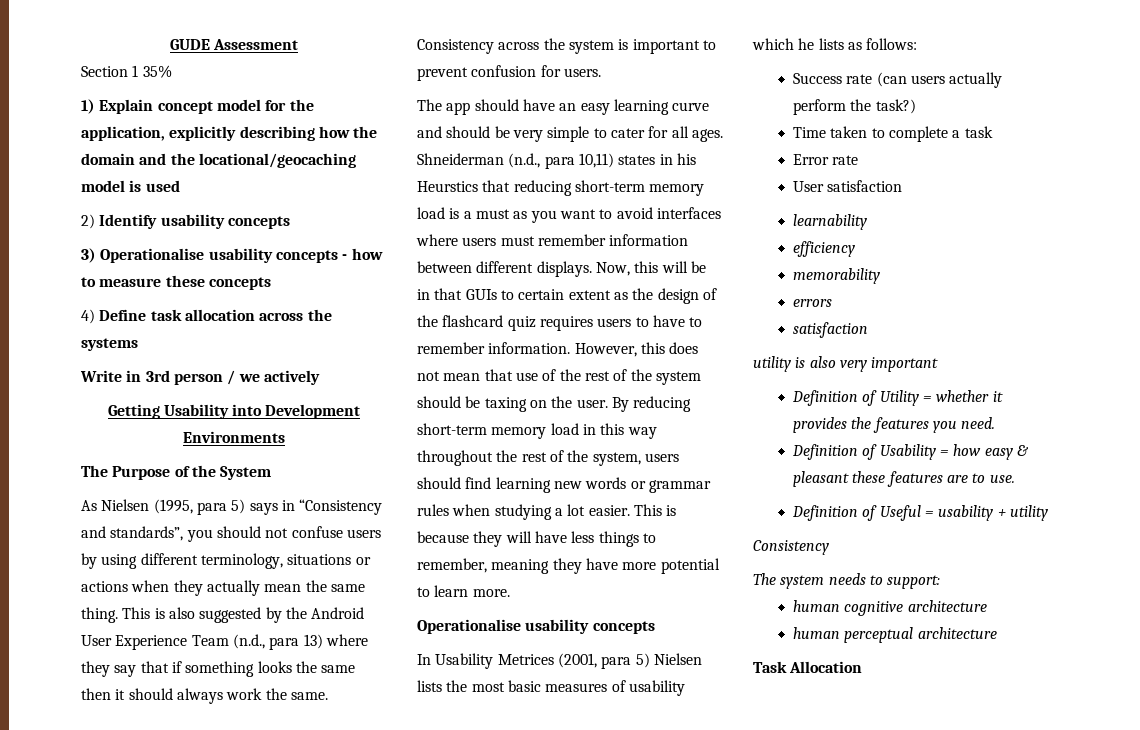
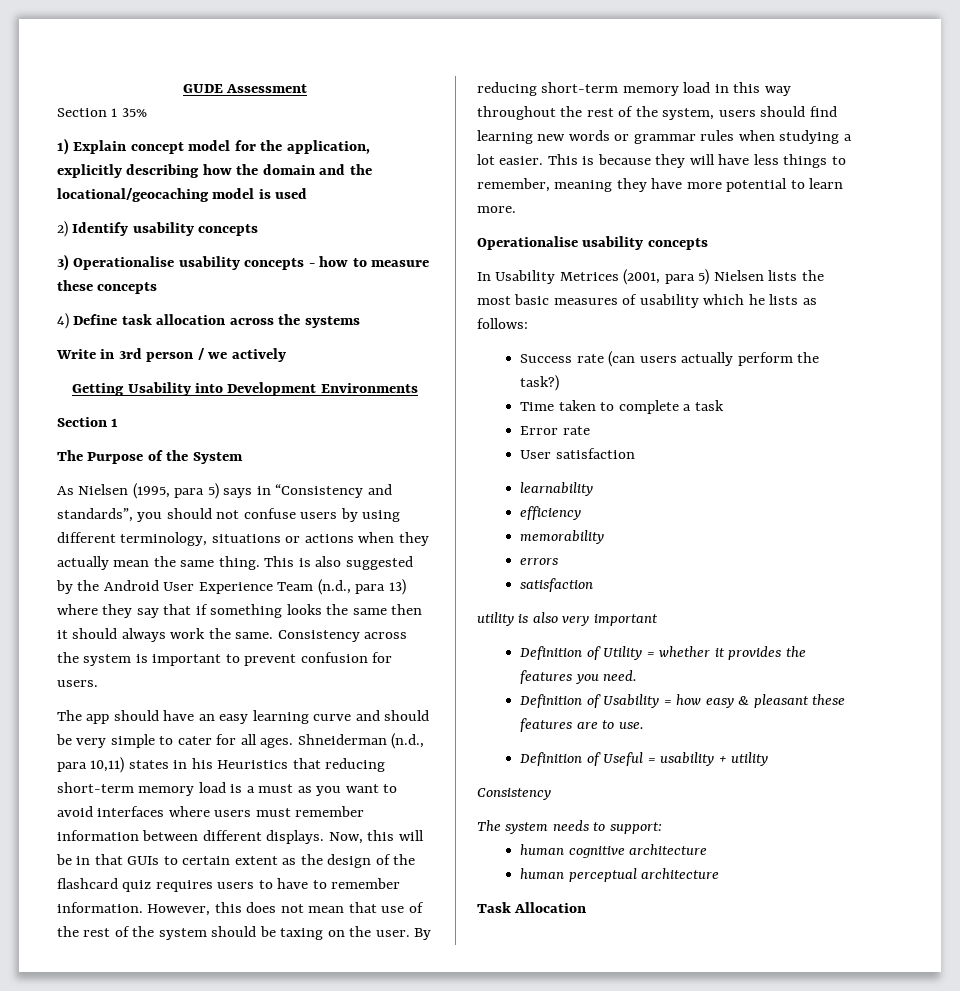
  Getting Usability into Development Environments
+ Section 1
- Shneiderman (n.d., para 10,11) states in his Heurstics that reducing short-term memory load is a must as you want to avoid interfaces where users must remember information between different displays.
+ Shneiderman (n.d., para 10,11) states in his Heuristics that reducing short-term memory load is a must as you want to avoid interfaces where users must remember information between different displays.

